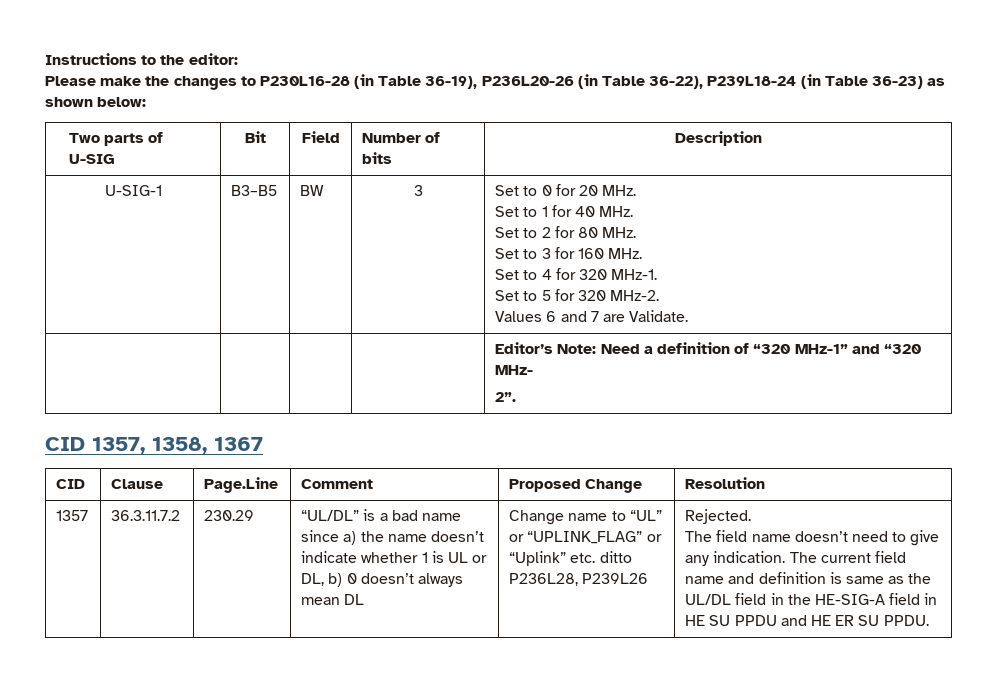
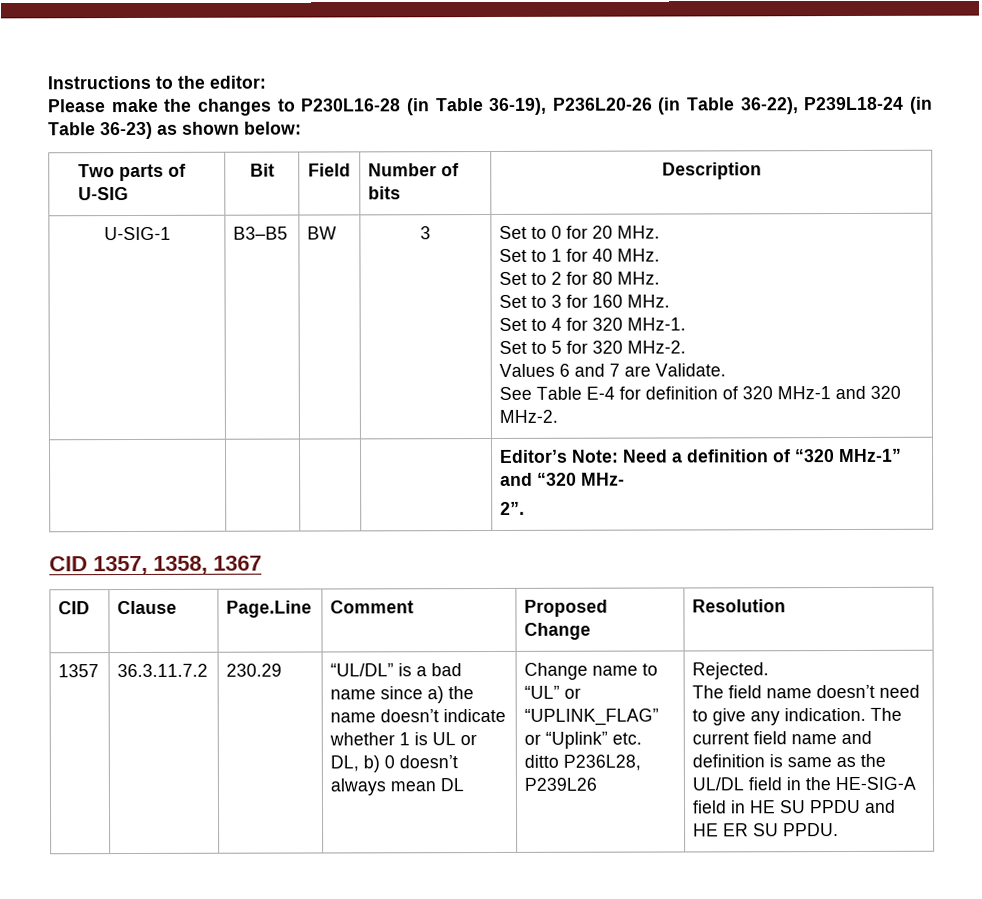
+ See Table E-4 for definition of 320 MHz-1 and 320 MHz-2.

